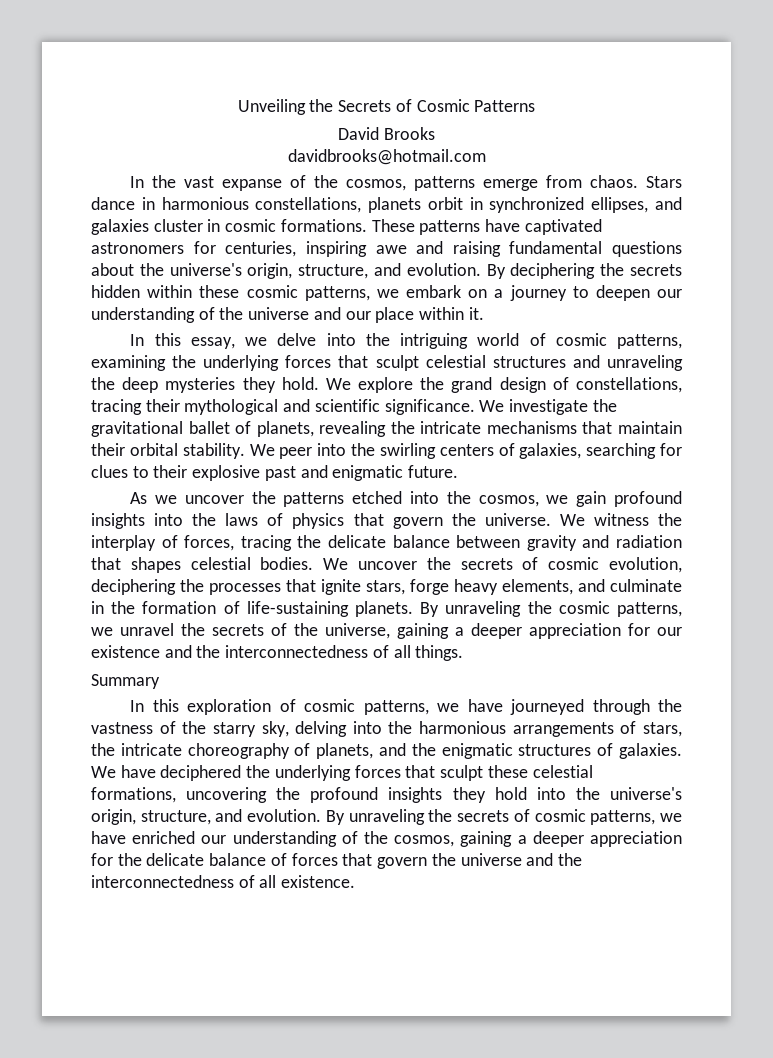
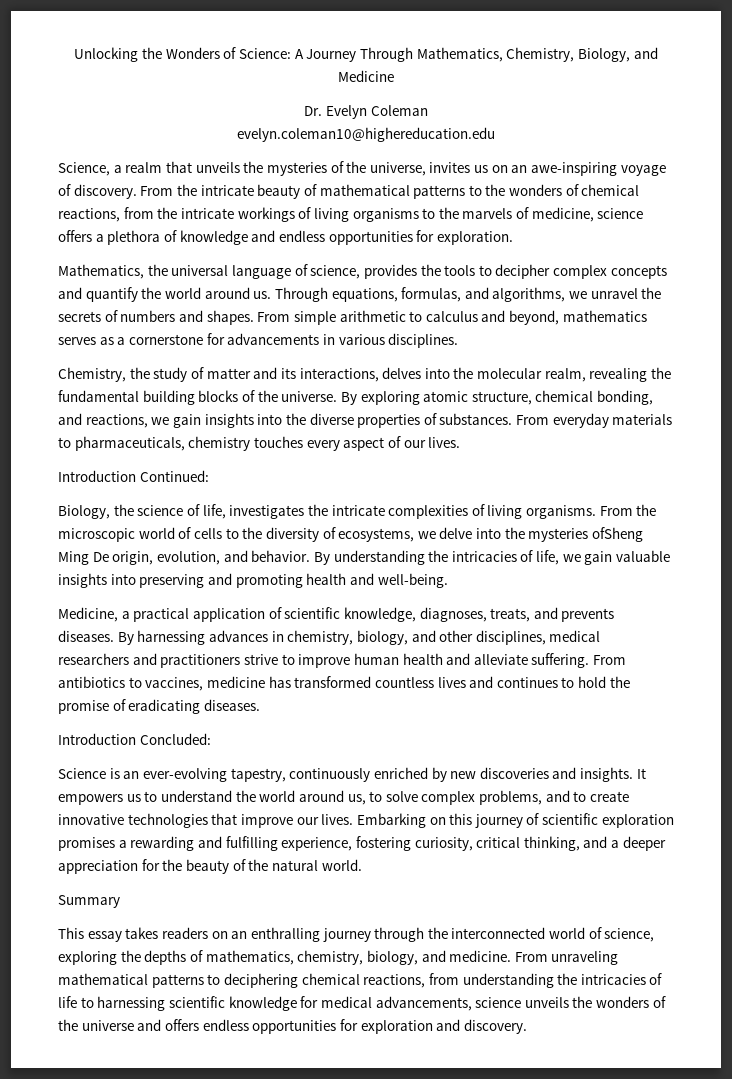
- Unveiling the Secrets of Cosmic Patterns
- David Brooks
- davidbrooks@hotmail.com
- In the vast expanse of the cosmos, patterns emerge from chaos. Stars dance in harmonious constellations, planets orbit in synchronized ellipses, and galaxies cluster in cosmic formations. These patterns have captivated astronomers for centuries, inspiring awe and raising fundamental questions about the universe's origin, structure, and evolution. By deciphering the secrets hidden within these cosmic patterns, we embark on a journey to deepen our understanding of the universe and our place within it.
- In this essay, we delve into the intriguing world of cosmic patterns, examining the underlying forces that sculpt celestial structures and unraveling the deep mysteries they hold. We explore the grand design of constellations, tracing their mythological and scientific significance. We investigate the gravitational ballet of planets, revealing the intricate mechanisms that maintain their orbital stability. We peer into the swirling centers of galaxies, searching for clues to their explosive past and enigmatic future.
- As we uncover the patterns etched into the cosmos, we gain profound insights into the laws of physics that govern the universe. We witness the interplay of forces, tracing the delicate balance between gravity and radiation that shapes celestial bodies. We uncover the secrets of cosmic evolution, deciphering the processes that ignite stars, forge heavy elements, and culminate in the formation of life-sustaining planets. By unraveling the cosmic patterns, we unravel the secrets of the universe, gaining a deeper appreciation for our existence and the interconnectedness of all things.
+ Unlocking the Wonders of Science: A Journey Through Mathematics, Chemistry, Biology, and Medicine
+ Dr. Evelyn Coleman
+ evelyn.coleman10@highereducation.edu
+ Science, a realm that unveils the mysteries of the universe, invites us on an awe-inspiring voyage of discovery. From the intricate beauty of mathematical patterns to the wonders of chemical reactions, from the intricate workings of living organisms to the marvels of medicine, science offers a plethora of knowledge and endless opportunities for exploration.
+ Mathematics, the universal language of science, provides the tools to decipher complex concepts and quantify the world around us. Through equations, formulas, and algorithms, we unravel the secrets of numbers and shapes. From simple arithmetic to calculus and beyond, mathematics serves as a cornerstone for advancements in various disciplines.
+ Chemistry, the study of matter and its interactions, delves into the molecular realm, revealing the fundamental building blocks of the universe. By exploring atomic structure, chemical bonding, and reactions, we gain insights into the diverse properties of substances. From everyday materials to pharmaceuticals, chemistry touches every aspect of our lives.
+ Introduction Continued:
+ Biology, the science of life, investigates the intricate complexities of living organisms. From the microscopic world of cells to the diversity of ecosystems, we delve into the mysteries ofSheng Ming De origin, evolution, and behavior. By understanding the intricacies of life, we gain valuable insights into preserving and promoting health and well-being.
+ Medicine, a practical application of scientific knowledge, diagnoses, treats, and prevents diseases. By harnessing advances in chemistry, biology, and other disciplines, medical researchers and practitioners strive to improve human health and alleviate suffering. From antibiotics to vaccines, medicine has transformed countless lives and continues to hold the promise of eradicating diseases.
+ Introduction Concluded:
+ Science is an ever-evolving tapestry, continuously enriched by new discoveries and insights. It empowers us to understand the world around us, to solve complex problems, and to create innovative technologies that improve our lives. Embarking on this journey of scientific exploration promises a rewarding and fulfilling experience, fostering curiosity, critical thinking, and a deeper appreciation for the beauty of the natural world.
  Summary
- In this exploration of cosmic patterns, we have journeyed through the vastness of the starry sky, delving into the harmonious arrangements of stars, the intricate choreography of planets, and the enigmatic structures of galaxies. We have deciphered the underlying forces that sculpt these celestial formations, uncovering the profound insights they hold into the universe's origin, structure, and evolution. By unraveling the secrets of cosmic patterns, we have enriched our understanding of the cosmos, gaining a deeper appreciation for the delicate balance of forces that govern the universe and the interconnectedness of all existence.
+ This essay takes readers on an enthralling journey through the interconnected world of science, exploring the depths of mathematics, chemistry, biology, and medicine. From unraveling mathematical patterns to deciphering chemical reactions, from understanding the intricacies of life to harnessing scientific knowledge for medical advancements, science unveils the wonders of the universe and offers endless opportunities for exploration and discovery.

